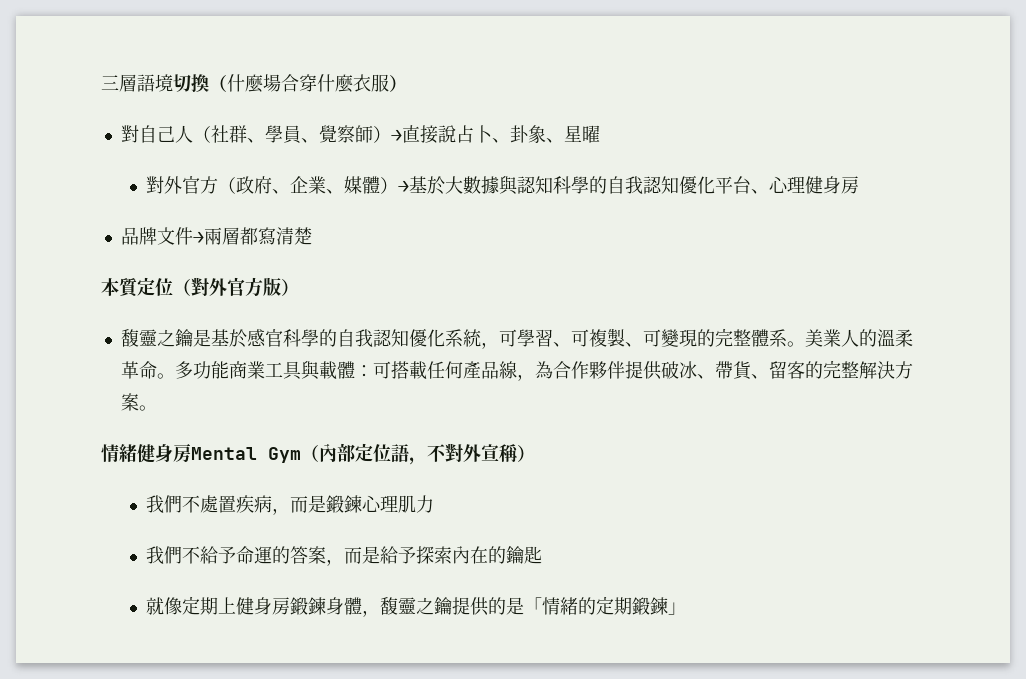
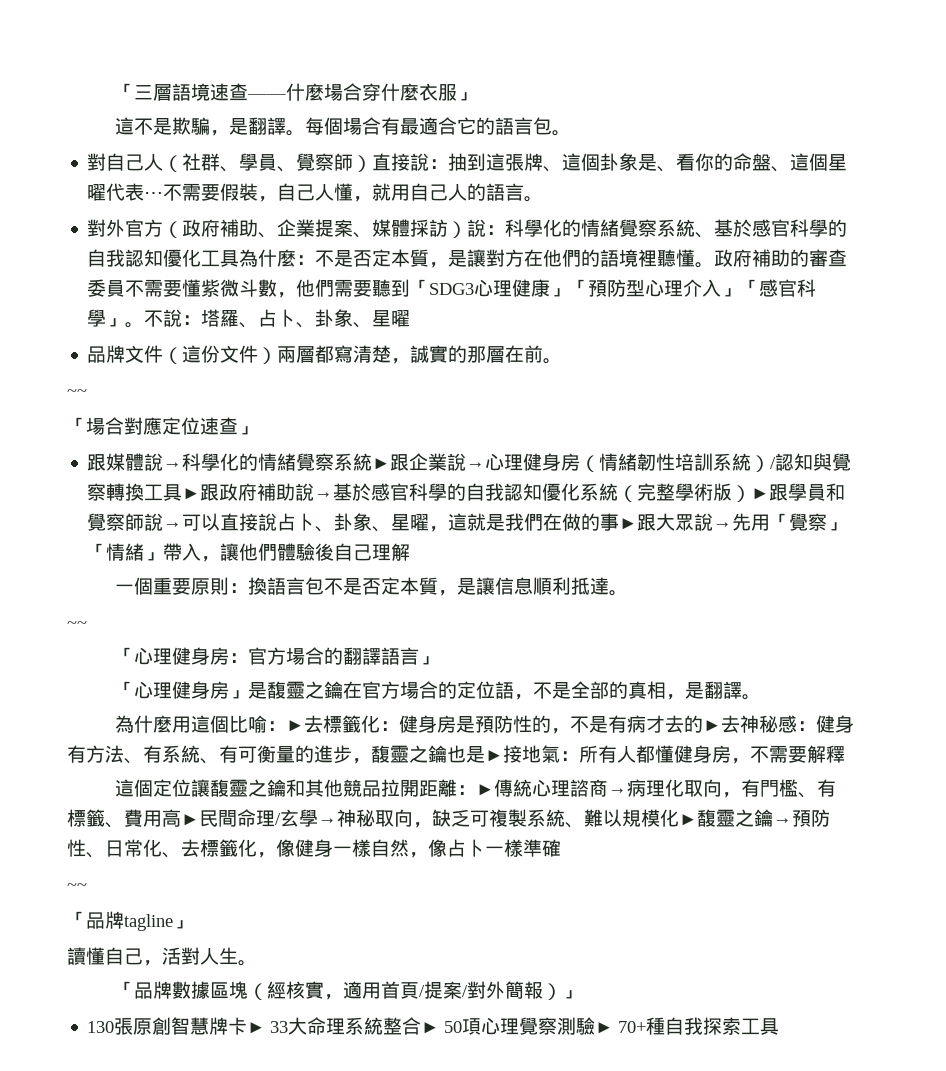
- 三層語境切換（什麼場合穿什麼衣服）
+ 「三層語境速查——什麼場合穿什麼衣服」
+ 這不是欺騙，是翻譯。每個場合有最適合它的語言包。
- 對自己人（社群、學員、覺察師）→直接說占卜、卦象、星曜
- 對外官方（政府、企業、媒體）→基於大數據與認知科學的自我認知優化平台、心理健身房
+ 對自己人（社群、學員、覺察師）直接說：抽到這張牌、這個卦象是、看你的命盤、這個星曜代表⋯不需要假裝，自己人懂，就用自己人的語言。
+ 對外官方（政府補助、企業提案、媒體採訪）說：科學化的情緒覺察系統、基於感官科學的自我認知優化工具為什麼：不是否定本質，是讓對方在他們的語境裡聽懂。政府補助的審查委員不需要懂紫微斗數，他們需要聽到「SDG3心理健康」「預防型心理介入」「感官科學」。不說：塔羅、占卜、卦象、星曜
- 品牌文件→兩層都寫清楚
- 本質定位（對外官方版）
- 馥靈之鑰是基於感官科學的自我認知優化系統，可學習、可複製、可變現的完整體系。美業人的溫柔革命。多功能商業工具與載體：可搭載任何產品線，為合作夥伴提供破冰、帶貨、留客的完整解決方案。
- 情緒健身房Mental Gym（內部定位語，不對外宣稱）
- 我們不處置疾病，而是鍛鍊心理肌力
- 我們不給予命運的答案，而是給予探索內在的鑰匙
- 就像定期上健身房鍛鍊身體，馥靈之鑰提供的是「情緒的定期鍛鍊」
+ 品牌文件（這份文件）兩層都寫清楚，誠實的那層在前。
+ ~~
+ 「場合對應定位速查」
+ 跟媒體說→科學化的情緒覺察系統►跟企業說→心理健身房（情緒韌性培訓系統）/認知與覺察轉換工具►跟政府補助說→基於感官科學的自我認知優化系統（完整學術版）►跟學員和覺察師說→可以直接說占卜、卦象、星曜，這就是我們在做的事►跟大眾說→先用「覺察」「情緒」帶入，讓他們體驗後自己理解
+ 一個重要原則：換語言包不是否定本質，是讓信息順利抵達。
+ ~~
+ 「心理健身房：官方場合的翻譯語言」
+ 「心理健身房」是馥靈之鑰在官方場合的定位語，不是全部的真相，是翻譯。
+ 為什麼用這個比喻：►去標籤化：健身房是預防性的，不是有病才去的►去神秘感：健身有方法、有系統、有可衡量的進步，馥靈之鑰也是►接地氣：所有人都懂健身房，不需要解釋
+ 這個定位讓馥靈之鑰和其他競品拉開距離：►傳統心理諮商→病理化取向，有門檻、有標籤、費用高►民間命理/玄學→神秘取向，缺乏可複製系統、難以規模化►馥靈之鑰→預防性、日常化、去標籤化，像健身一樣自然，像占卜一樣準確
+ ~~
+ 「品牌tagline」
+ 讀懂自己，活對人生。
+ 「品牌數據區塊（經核實，適用首頁/提案/對外簡報）」
+ 130張原創智慧牌卡► 33大命理系統整合► 50項心理覺察測驗► 70+種自我探索工具

